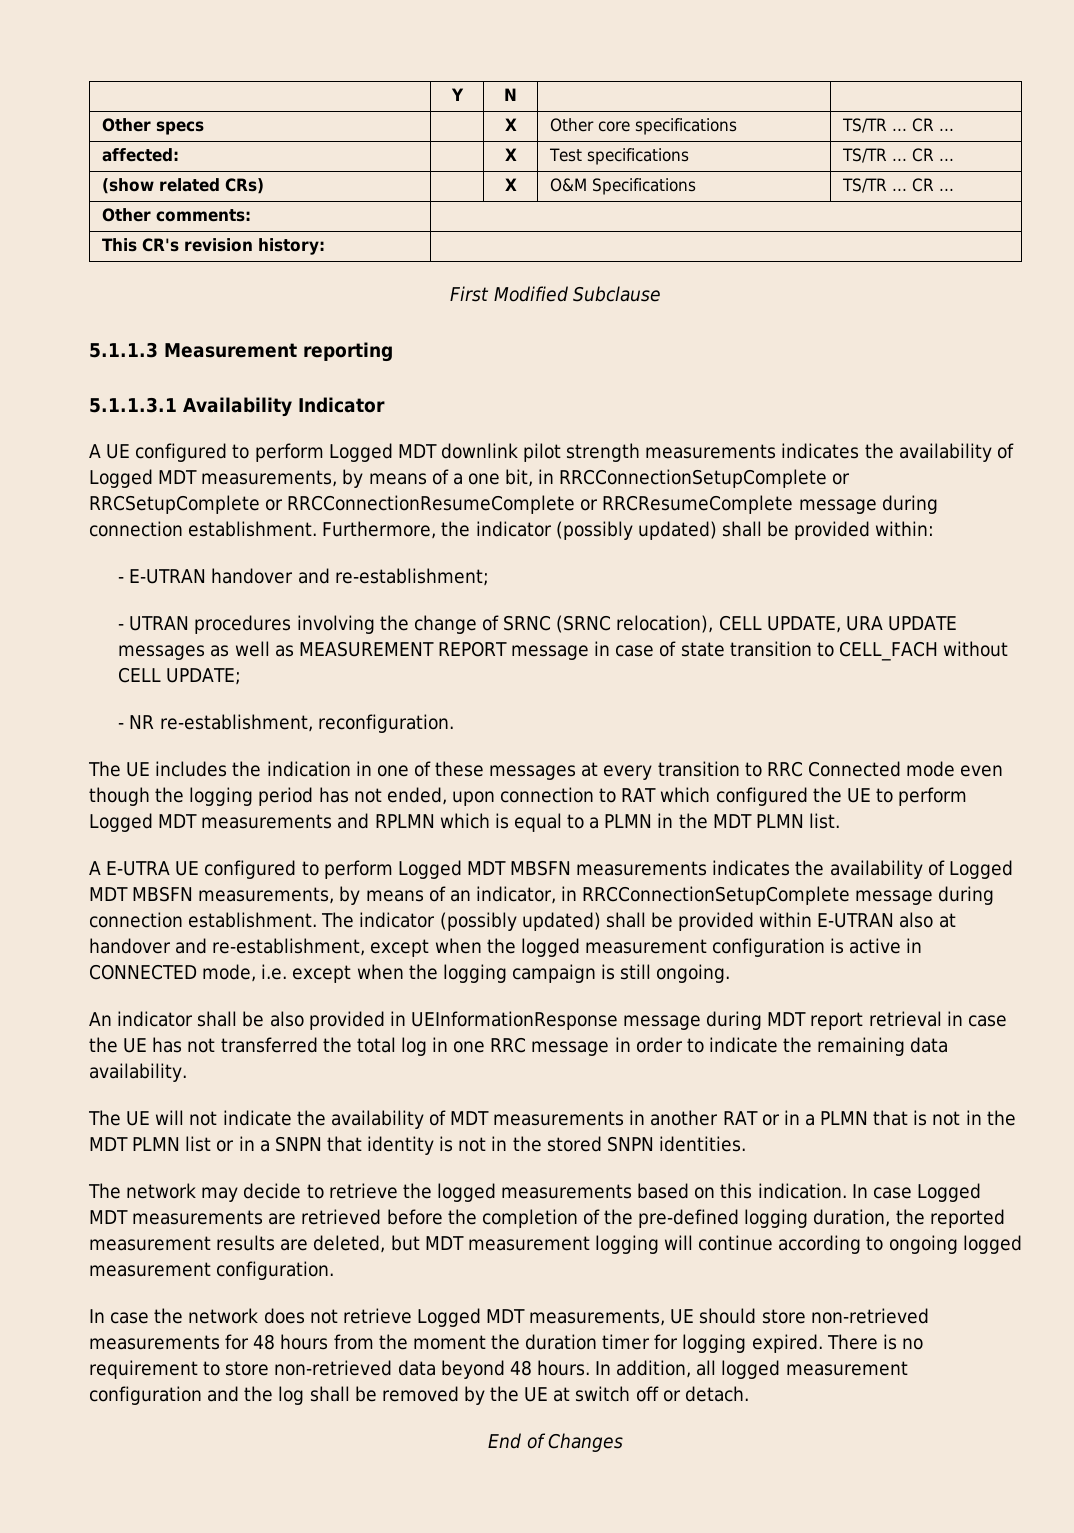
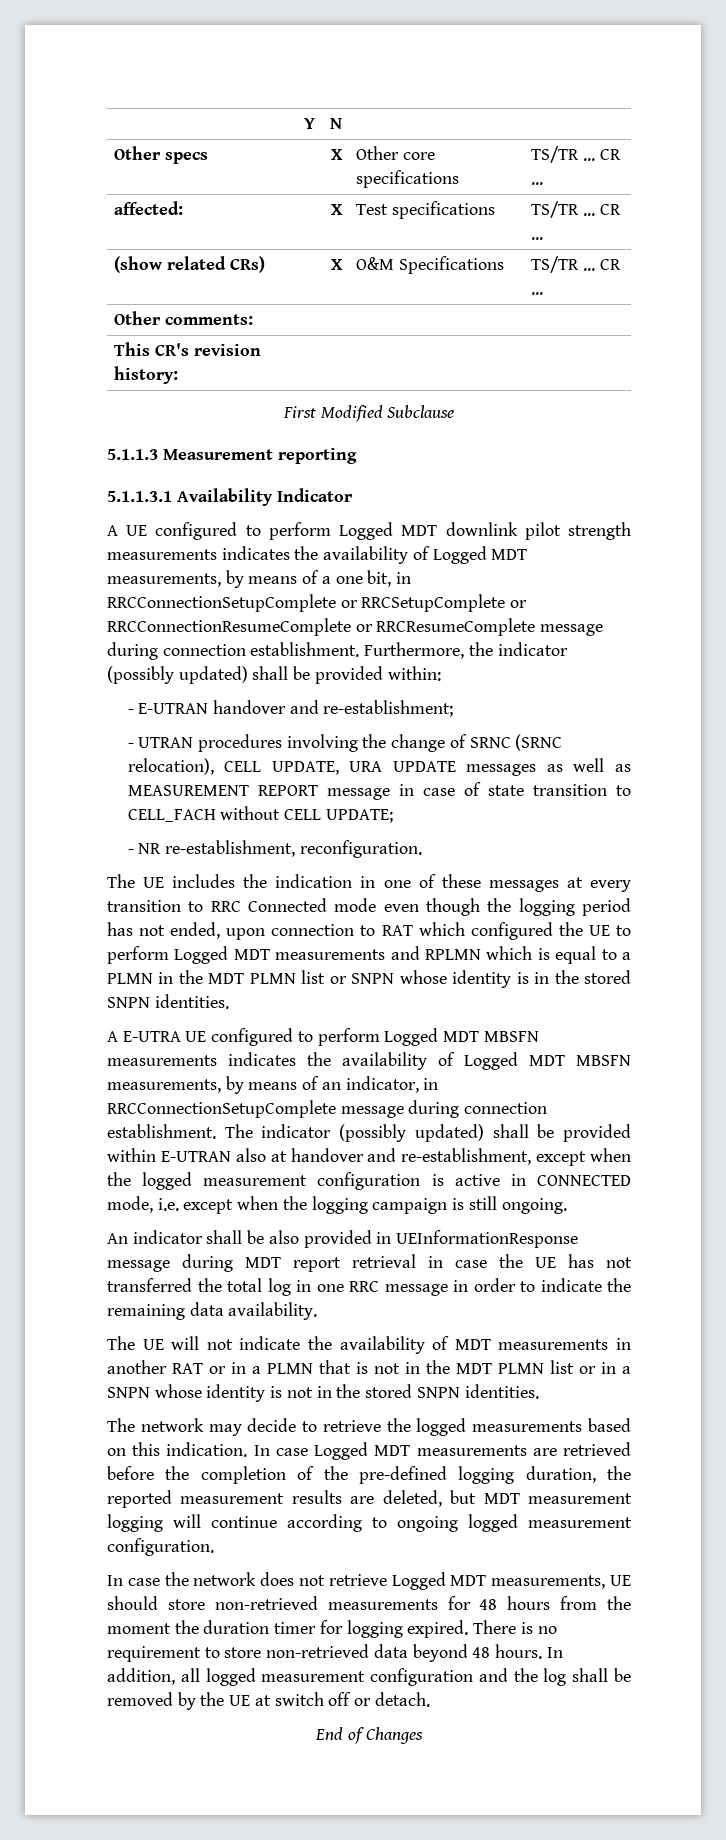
- The UE includes the indication in one of these messages at every transition to RRC Connected mode even though the logging period has not ended, upon connection to RAT which configured the UE to perform Logged MDT measurements and RPLMN which is equal to a PLMN in the MDT PLMN list.
+ The UE includes the indication in one of these messages at every transition to RRC Connected mode even though the logging period has not ended, upon connection to RAT which configured the UE to perform Logged MDT measurements and RPLMN which is equal to a PLMN in the MDT PLMN list or SNPN whose identity is in the stored SNPN identities.
- The UE will not indicate the availability of MDT measurements in another RAT or in a PLMN that is not in the MDT PLMN list or in a SNPN that identity is not in the stored SNPN identities.
+ The UE will not indicate the availability of MDT measurements in another RAT or in a PLMN that is not in the MDT PLMN list or in a SNPN whose identity is not in the stored SNPN identities.

